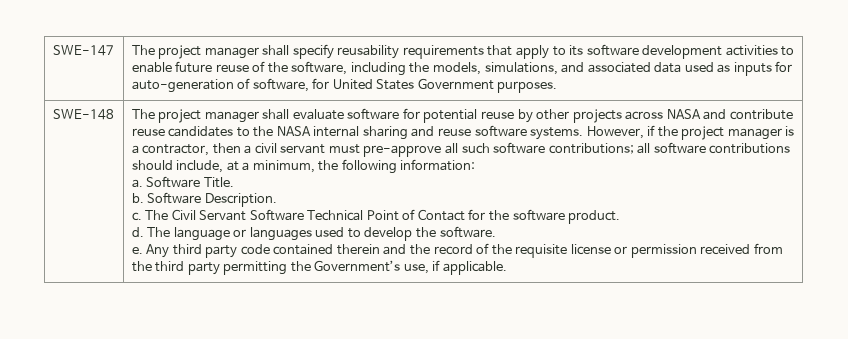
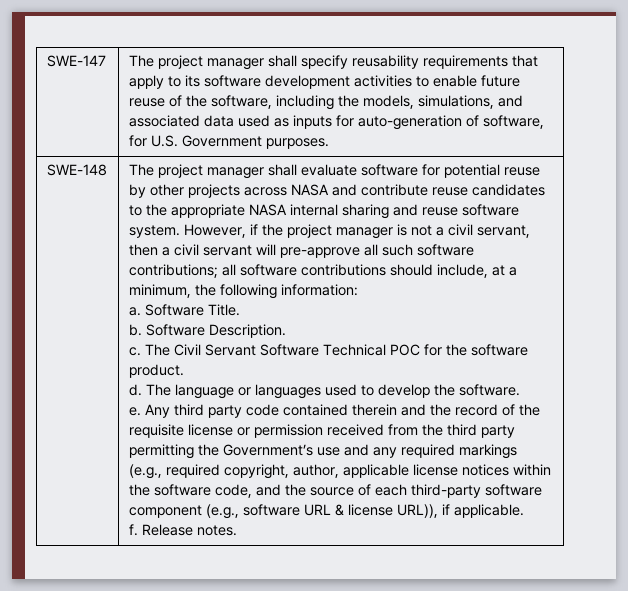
- The project manager shall specify reusability requirements that apply to its software development activities to enable future reuse of the software, including the models, simulations, and associated data used as inputs for auto-generation of software, for United States Government purposes.
+ The project manager shall specify reusability requirements that apply to its software development activities to enable future reuse of the software, including the models, simulations, and associated data used as inputs for auto-generation of software, for U.S. Government purposes.
- The project manager shall evaluate software for potential reuse by other projects across NASA and contribute reuse candidates to the NASA internal sharing and reuse software systems.
+ The project manager shall evaluate software for potential reuse by other projects across NASA and contribute reuse candidates to the appropriate NASA internal sharing and reuse software system.
- However, if the project manager is a contractor, then a civil servant must pre-approve all such software contributions; all software contributions should include, at a minimum, the following information:
+ However, if the project manager is not a civil servant, then a civil servant will pre-approve all such software contributions; all software contributions should include, at a minimum, the following information:
- The Civil Servant Software Technical Point of Contact for the software product.
+ The Civil Servant Software Technical POC for the software product.
- Any third party code contained therein and the record of the requisite license or permission received from the third party permitting the Government’s use, if applicable.
+ Any third party code contained therein and the record of the requisite license or permission received from the third party permitting the Government’s use and any required markings (e.g., required copyright, author, applicable license notices within the software code, and the source of each third-party software component (e.g., software URL & license URL)), if applicable.
+ f. Release notes.

